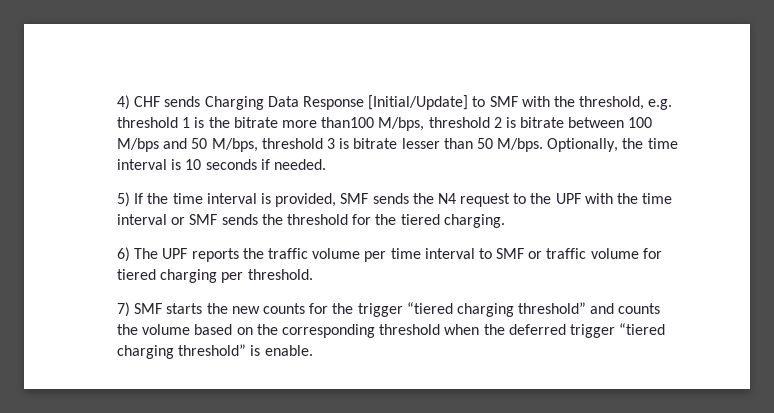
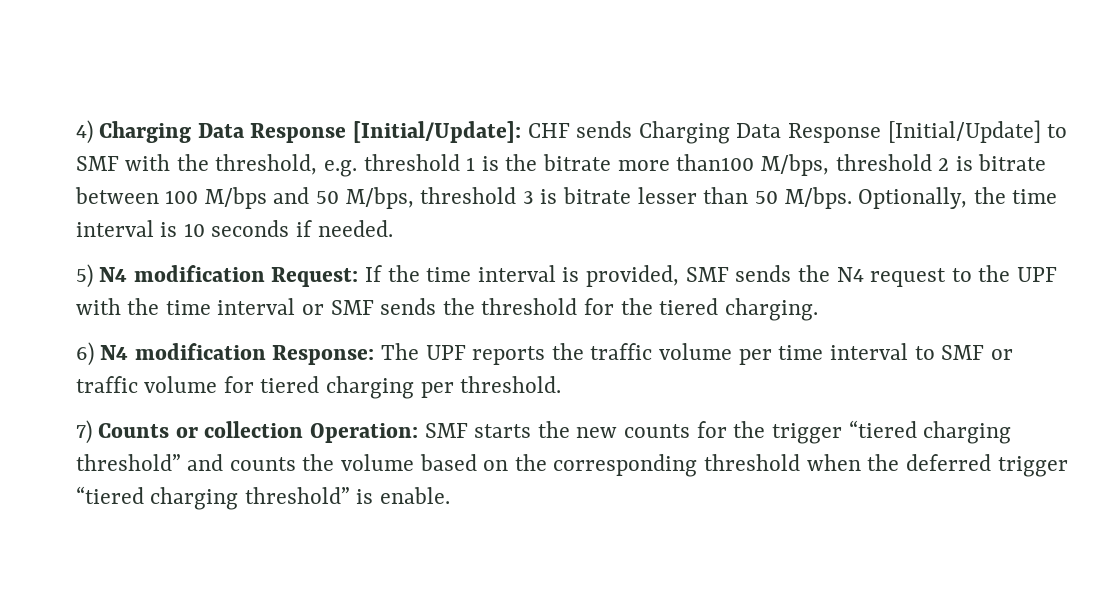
- 4) CHF sends Charging Data Response [Initial/Update] to SMF with the threshold, e.g. threshold 1 is the bitrate more than100 M/bps, threshold 2 is bitrate between 100 M/bps and 50 M/bps, threshold 3 is bitrate lesser than 50 M/bps.
+ 4) Charging Data Response [Initial/Update]: CHF sends Charging Data Response [Initial/Update] to SMF with the threshold, e.g. threshold 1 is the bitrate more than100 M/bps, threshold 2 is bitrate between 100 M/bps and 50 M/bps, threshold 3 is bitrate lesser than 50 M/bps.
- 5) If the time interval is provided, SMF sends the N4 request to the UPF with the time interval or SMF sends the threshold for the tiered charging.
+ 5) N4 modification Request: If the time interval is provided, SMF sends the N4 request to the UPF with the time interval or SMF sends the threshold for the tiered charging.
- 6) The UPF reports the traffic volume per time interval to SMF or traffic volume for tiered charging per threshold.
+ 6) N4 modification Response: The UPF reports the traffic volume per time interval to SMF or traffic volume for tiered charging per threshold.
- 7) SMF starts the new counts for the trigger “tiered charging threshold” and counts the volume based on the corresponding threshold when the deferred trigger “tiered charging threshold” is enable.
+ 7) Counts or collection Operation: SMF starts the new counts for the trigger “tiered charging threshold” and counts the volume based on the corresponding threshold when the deferred trigger “tiered charging threshold” is enable.

